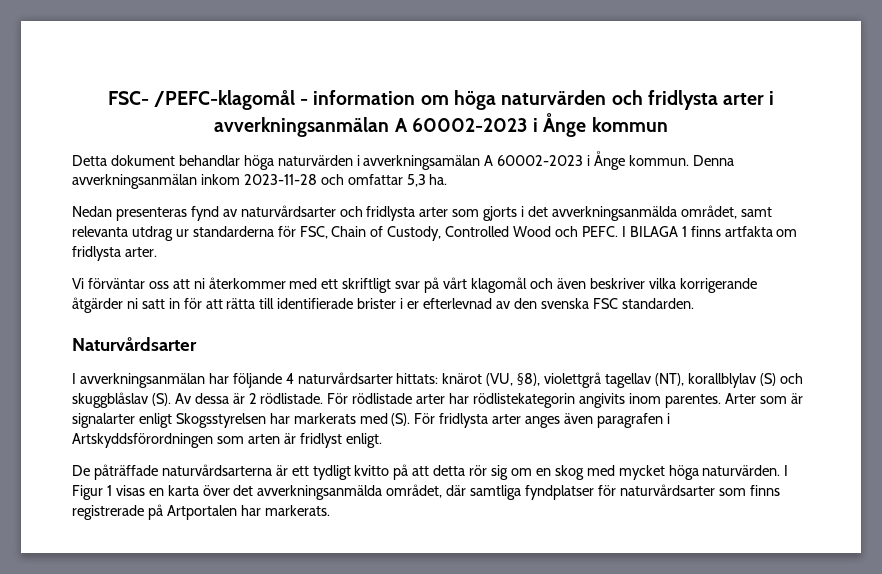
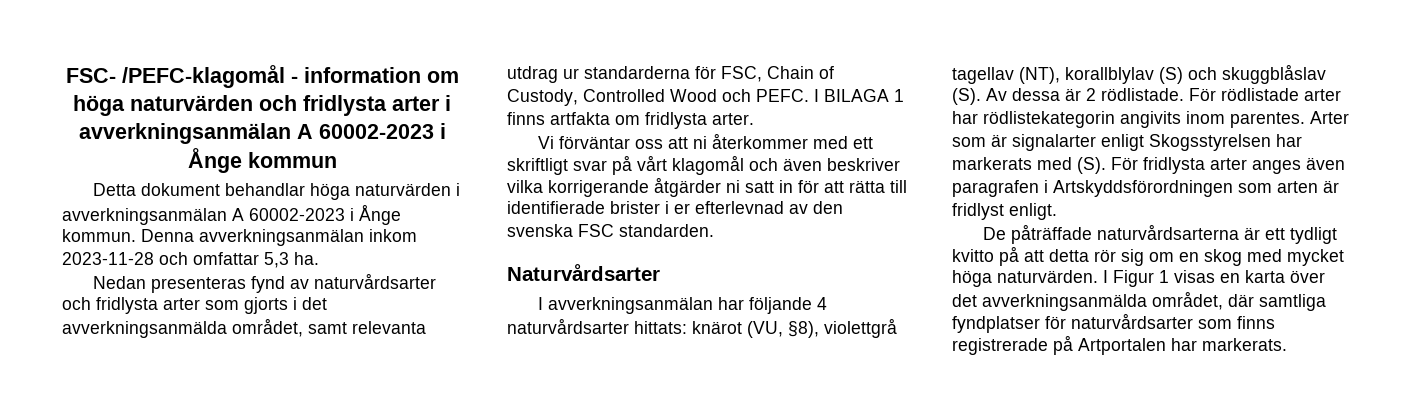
- Detta dokument behandlar höga naturvärden i avverkningsamälan A 60002-2023 i Ånge kommun.
+ Detta dokument behandlar höga naturvärden i avverkningsanmälan A 60002-2023 i Ånge kommun.

